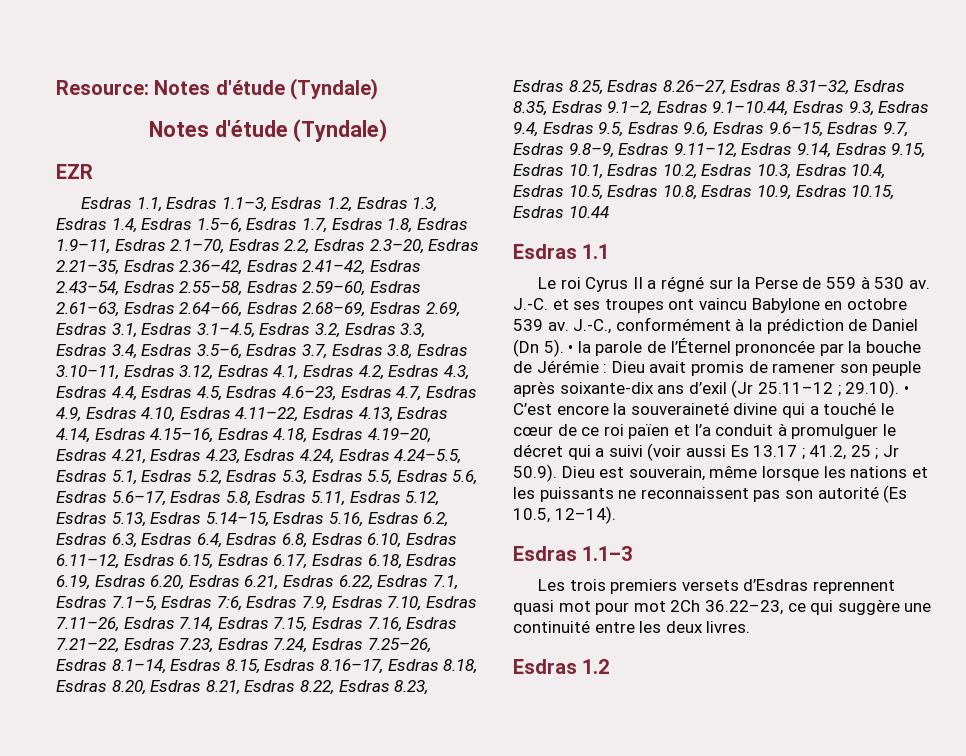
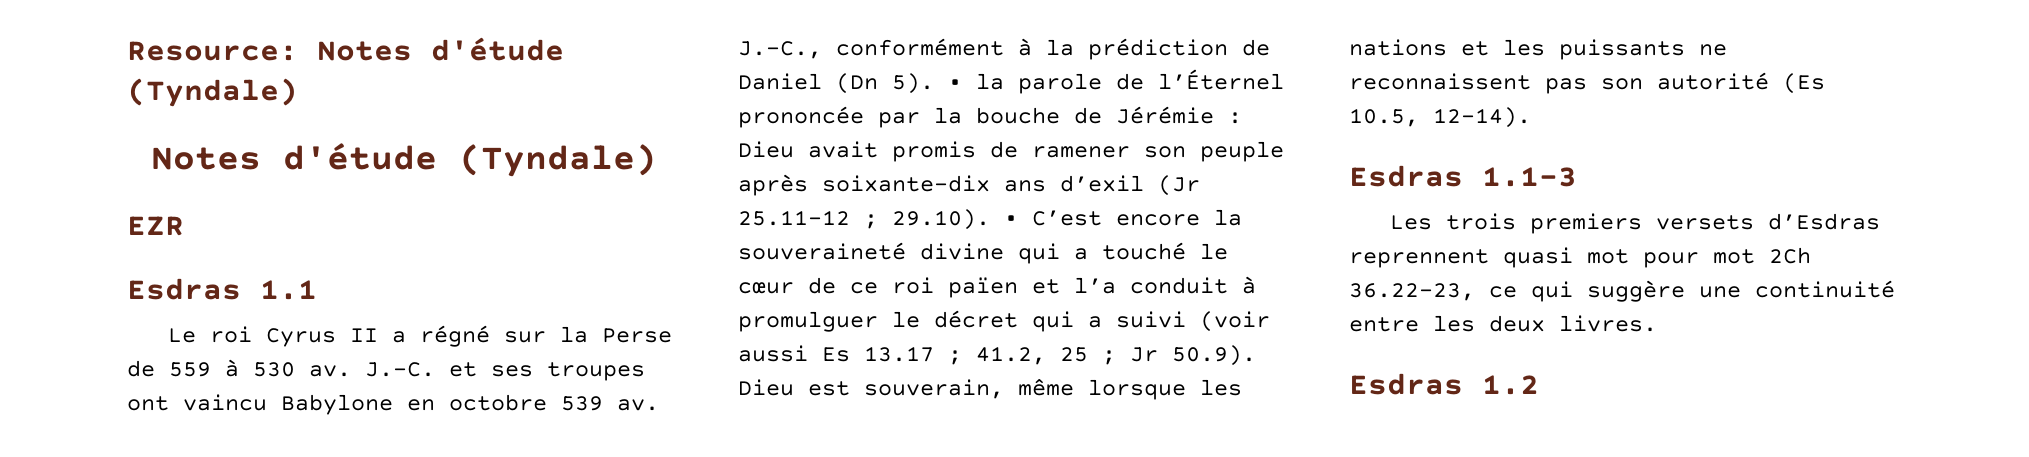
- Esdras 1.1, Esdras 1.1–3, Esdras 1.2, Esdras 1.3, Esdras 1.4, Esdras 1.5–6, Esdras 1.7, Esdras 1.8, Esdras 1.9–11, Esdras 2.1–70, Esdras 2.2, Esdras 2.3–20, Esdras 2.21–35, Esdras 2.36–42, Esdras 2.41–42, Esdras 2.43–54, Esdras 2.55–58, Esdras 2.59–60, Esdras 2.61–63, Esdras 2.64–66, Esdras 2.68–69, Esdras 2.69, Esdras 3.1, Esdras 3.1–4.5, Esdras 3.2, Esdras 3.3, Esdras 3.4, Esdras 3.5–6, Esdras 3.7, Esdras 3.8, Esdras 3.10–11, Esdras 3.12, Esdras 4.1, Esdras 4.2, Esdras 4.3, Esdras 4.4, Esdras 4.5, Esdras 4.6–23, Esdras 4.7, Esdras 4.9, Esdras 4.10, Esdras 4.11–22, Esdras 4.13, Esdras 4.14, Esdras 4.15–16, Esdras 4.18, Esdras 4.19–20, Esdras 4.21, Esdras 4.23, Esdras 4.24, Esdras 4.24–5.5, Esdras 5.1, Esdras 5.2, Esdras 5.3, Esdras 5.5, Esdras 5.6, Esdras 5.6–17, Esdras 5.8, Esdras 5.11, Esdras 5.12, Esdras 5.13, Esdras 5.14–15, Esdras 5.16, Esdras 6.2, Esdras 6.3, Esdras 6.4, Esdras 6.8, Esdras 6.10, Esdras 6.11–12, Esdras 6.15, Esdras 6.17, Esdras 6.18, Esdras 6.19, Esdras 6.20, Esdras 6.21, Esdras 6.22, Esdras 7.1, Esdras 7.1–5, Esdras 7:6, Esdras 7.9, Esdras 7.10, Esdras 7.11–26, Esdras 7.14, Esdras 7.15, Esdras 7.16, Esdras 7.21–22, Esdras 7.23, Esdras 7.24, Esdras 7.25–26, Esdras 8.1–14, Esdras 8.15, Esdras 8.16–17, Esdras 8.18, Esdras 8.20, Esdras 8.21, Esdras 8.22, Esdras 8.23, Esdras 8.25, Esdras 8.26–27, Esdras 8.31–32, Esdras 8.35, Esdras 9.1–2, Esdras 9.1–10.44, Esdras 9.3, Esdras 9.4, Esdras 9.5, Esdras 9.6, Esdras 9.6–15, Esdras 9.7, Esdras 9.8–9, Esdras 9.11–12, Esdras 9.14, Esdras 9.15, Esdras 10.1, Esdras 10.2, Esdras 10.3, Esdras 10.4, Esdras 10.5, Esdras 10.8, Esdras 10.9, Esdras 10.15, Esdras 10.44

